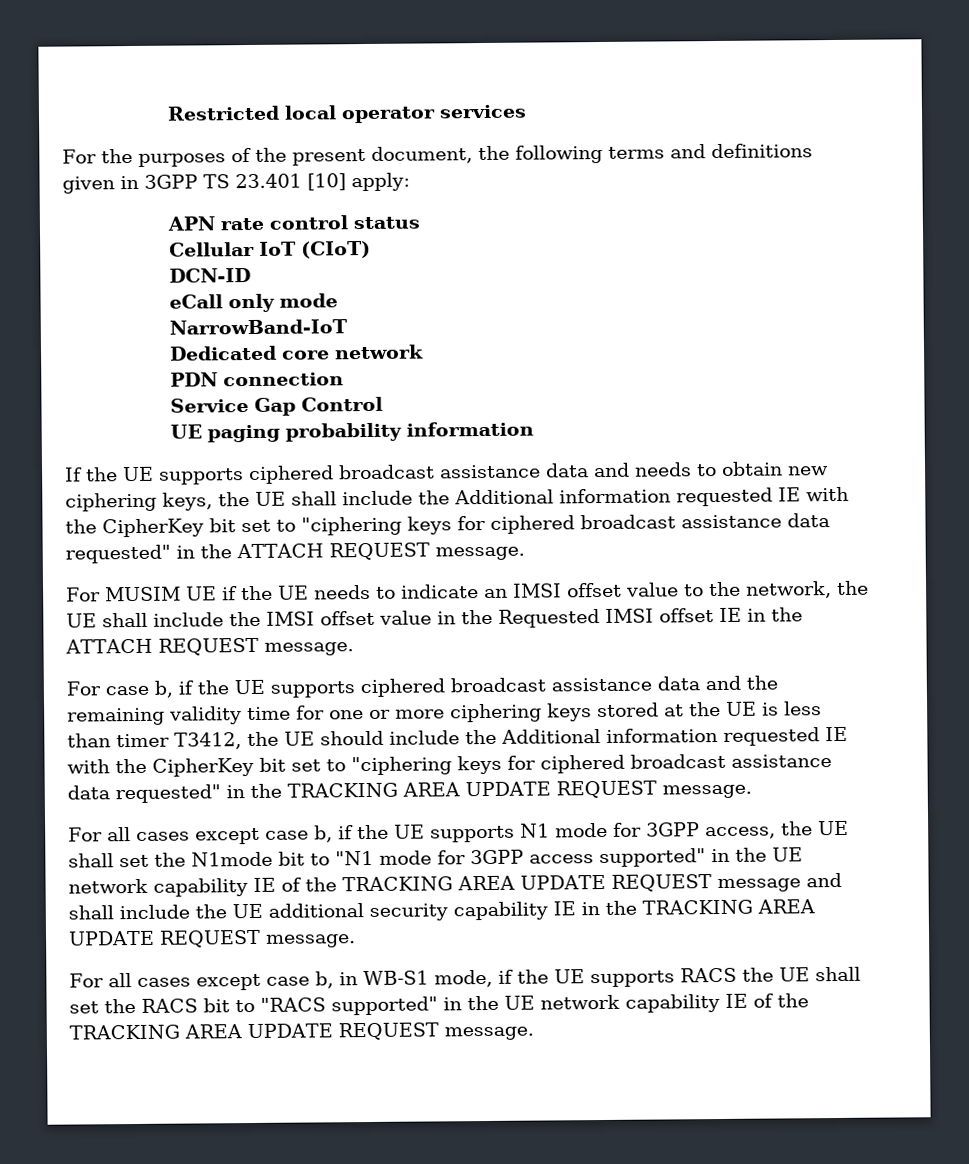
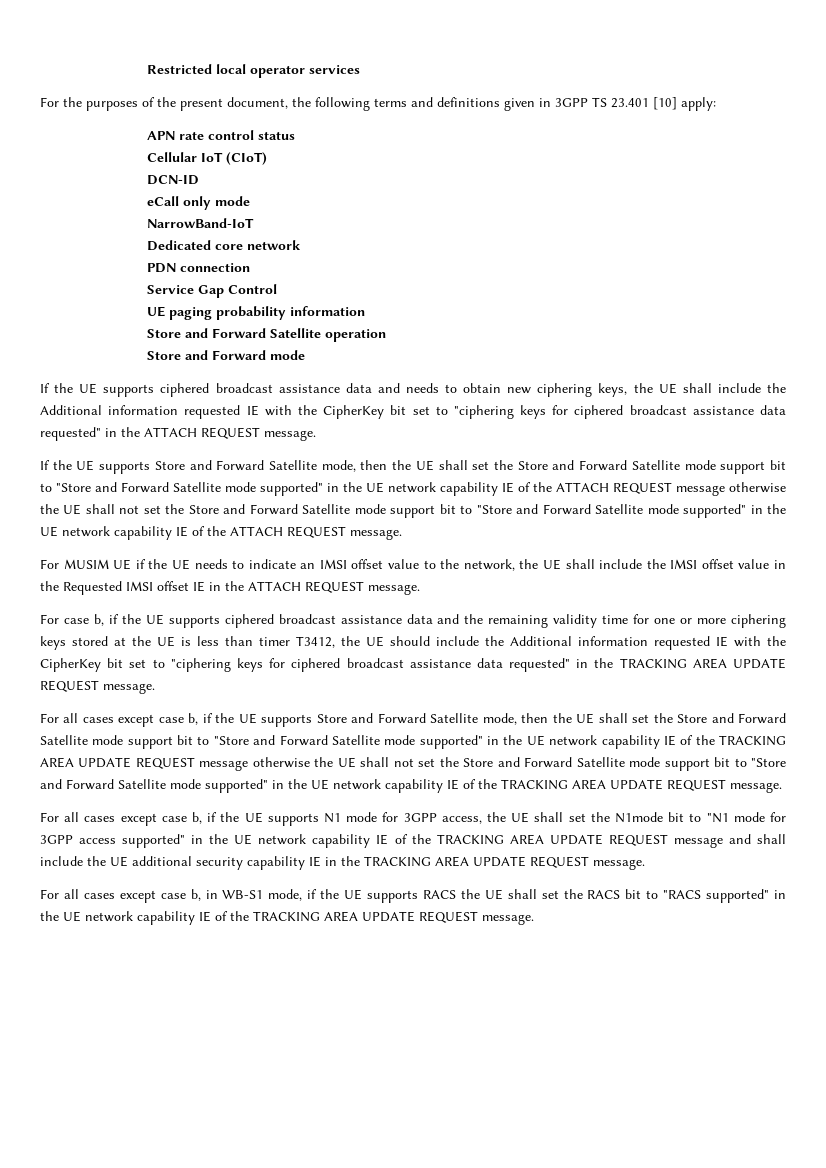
+ Store and Forward Satellite operation
+ Store and Forward mode
+ If the UE supports Store and Forward Satellite mode, then the UE shall set the Store and Forward Satellite mode support bit to "Store and Forward Satellite mode supported" in the UE network capability IE of the ATTACH REQUEST message otherwise the UE shall not set the Store and Forward Satellite mode support bit to "Store and Forward Satellite mode supported" in the UE network capability IE of the ATTACH REQUEST message.
+ For all cases except case b, if the UE supports Store and Forward Satellite mode, then the UE shall set the Store and Forward Satellite mode support bit to "Store and Forward Satellite mode supported" in the UE network capability IE of the TRACKING AREA UPDATE REQUEST message otherwise the UE shall not set the Store and Forward Satellite mode support bit to "Store and Forward Satellite mode supported" in the UE network capability IE of the TRACKING AREA UPDATE REQUEST message.

